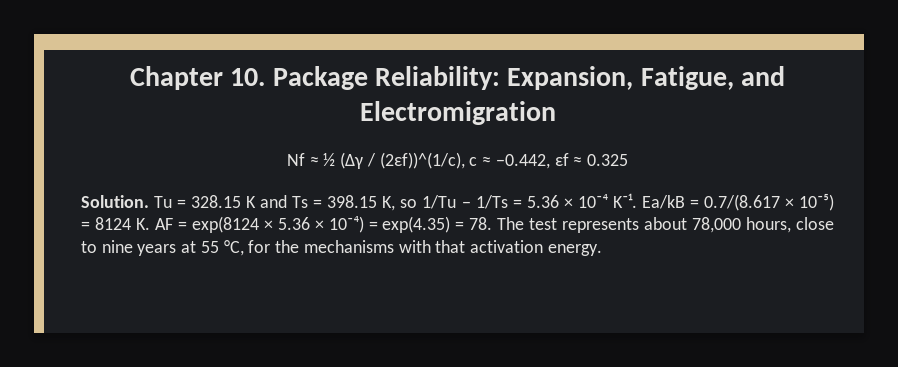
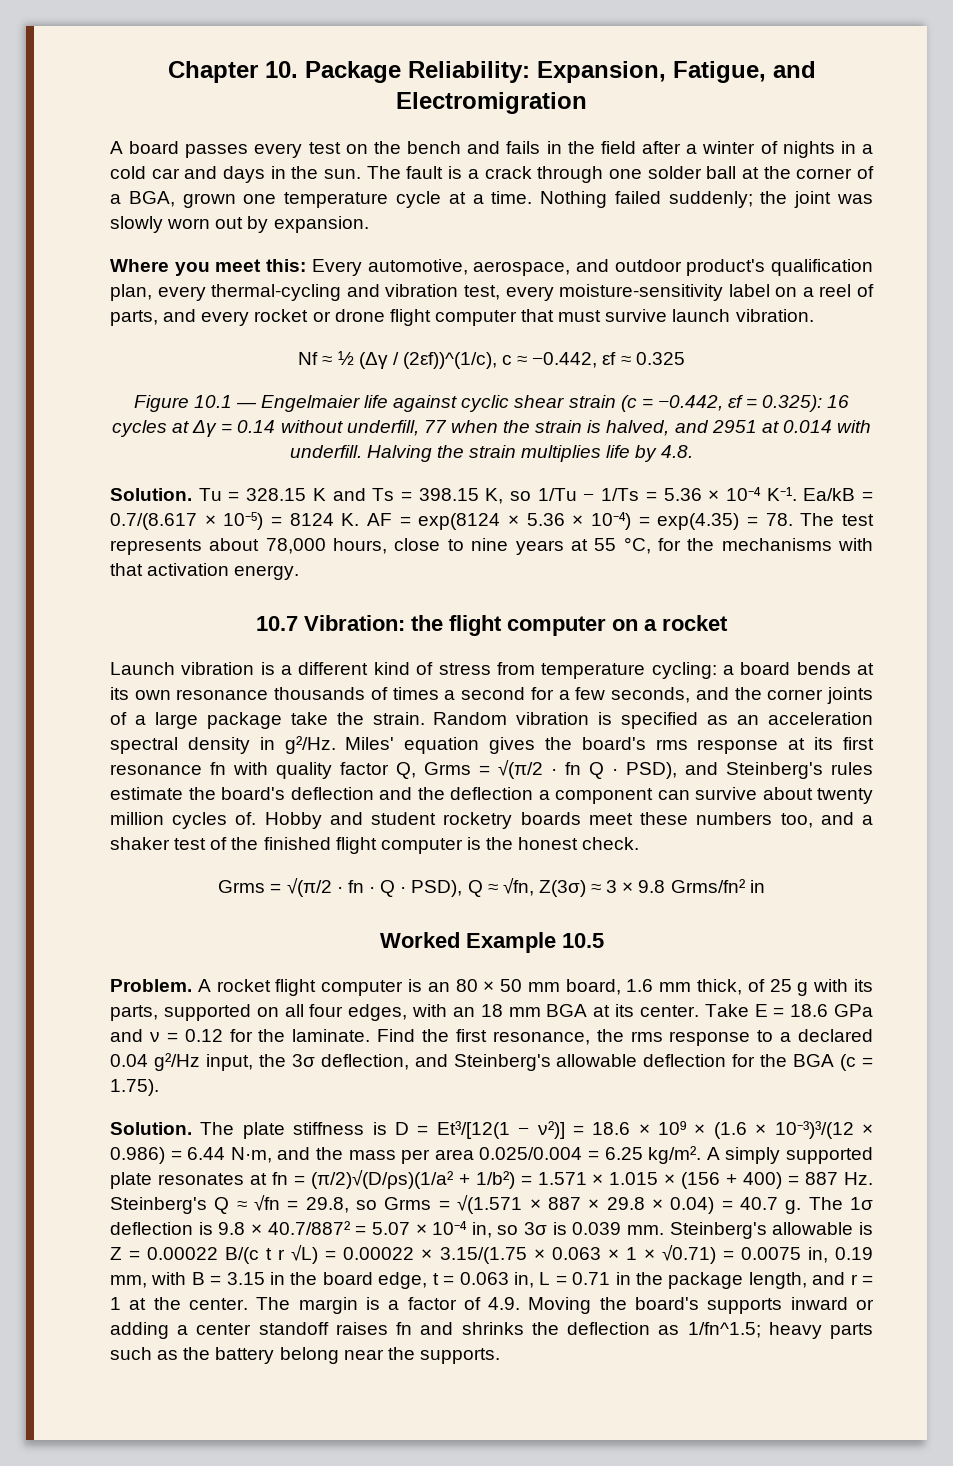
+ A board passes every test on the bench and fails in the field after a winter of nights in a cold car and days in the sun. The fault is a crack through one solder ball at the corner of a BGA, grown one temperature cycle at a time. Nothing failed suddenly; the joint was slowly worn out by expansion.
+ Where you meet this: Every automotive, aerospace, and outdoor product's qualification plan, every thermal-cycling and vibration test, every moisture-sensitivity label on a reel of parts, and every rocket or drone flight computer that must survive launch vibration.
+ Figure 10.1 — Engelmaier life against cyclic shear strain (c = −0.442, εf = 0.325): 16 cycles at Δγ = 0.14 without underfill, 77 when the strain is halved, and 2951 at 0.014 with underfill. Halving the strain multiplies life by 4.8.
+ 10.7 Vibration: the flight computer on a rocket
+ Launch vibration is a different kind of stress from temperature cycling: a board bends at its own resonance thousands of times a second for a few seconds, and the corner joints of a large package take the strain. Random vibration is specified as an acceleration spectral density in g²/Hz. Miles' equation gives the board's rms response at its first resonance fn with quality factor Q, Grms = √(π/2 · fn Q · PSD), and Steinberg's rules estimate the board's deflection and the deflection a component can survive about twenty million cycles of. Hobby and student rocketry boards meet these numbers too, and a shaker test of the finished flight computer is the honest check.
+ Grms = √(π/2 · fn · Q · PSD), Q ≈ √fn, Z(3σ) ≈ 3 × 9.8 Grms/fn² in
+ Worked Example 10.5
+ Problem. A rocket flight computer is an 80 × 50 mm board, 1.6 mm thick, of 25 g with its parts, supported on all four edges, with an 18 mm BGA at its center. Take E = 18.6 GPa and ν = 0.12 for the laminate. Find the first resonance, the rms response to a declared 0.04 g²/Hz input, the 3σ deflection, and Steinberg's allowable deflection for the BGA (c = 1.75).
+ Solution. The plate stiffness is D = Et³/[12(1 − ν²)] = 18.6 × 10⁹ × (1.6 × 10⁻³)³/(12 × 0.986) = 6.44 N·m, and the mass per area 0.025/0.004 = 6.25 kg/m². A simply supported plate resonates at fn = (π/2)√(D/ρs)(1/a² + 1/b²) = 1.571 × 1.015 × (156 + 400) = 887 Hz. Steinberg's Q ≈ √fn = 29.8, so Grms = √(1.571 × 887 × 29.8 × 0.04) = 40.7 g. The 1σ deflection is 9.8 × 40.7/887² = 5.07 × 10⁻⁴ in, so 3σ is 0.039 mm. Steinberg's allowable is Z = 0.00022 B/(c t r √L) = 0.00022 × 3.15/(1.75 × 0.063 × 1 × √0.71) = 0.0075 in, 0.19 mm, with B = 3.15 in the board edge, t = 0.063 in, L = 0.71 in the package length, and r = 1 at the center. The margin is a factor of 4.9. Moving the board's supports inward or adding a center standoff raises fn and shrinks the deflection as 1/fn^1.5; heavy parts such as the battery belong near the supports.

